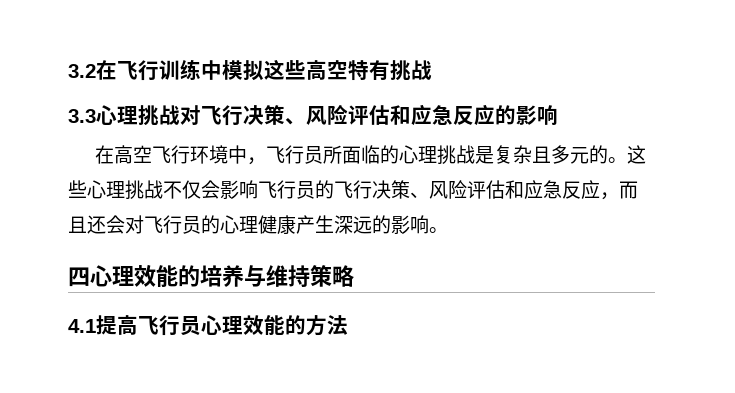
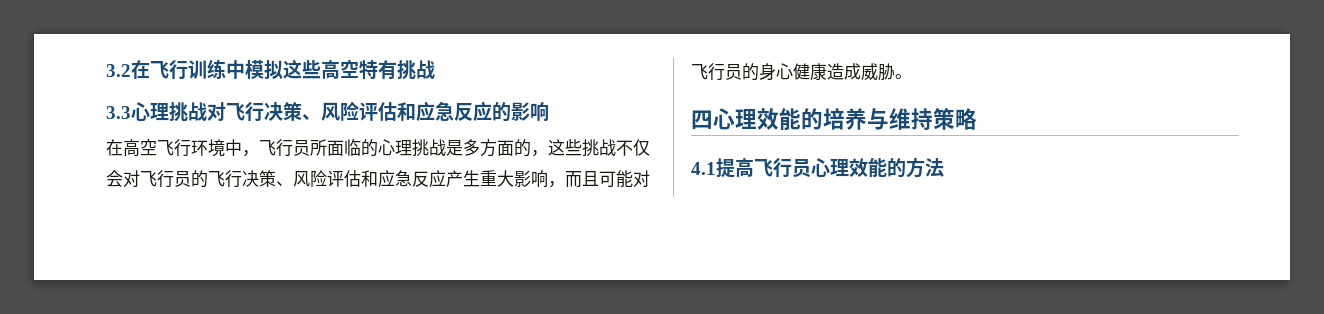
- 在高空飞行环境中，飞行员所面临的心理挑战是复杂且多元的。这些心理挑战不仅会影响飞行员的飞行决策、风险评估和应急反应，而且还会对飞行员的心理健康产生深远的影响。
+ 在高空飞行环境中，飞行员所面临的心理挑战是多方面的，这些挑战不仅会对飞行员的飞行决策、风险评估和应急反应产生重大影响，而且可能对飞行员的身心健康造成威胁。

